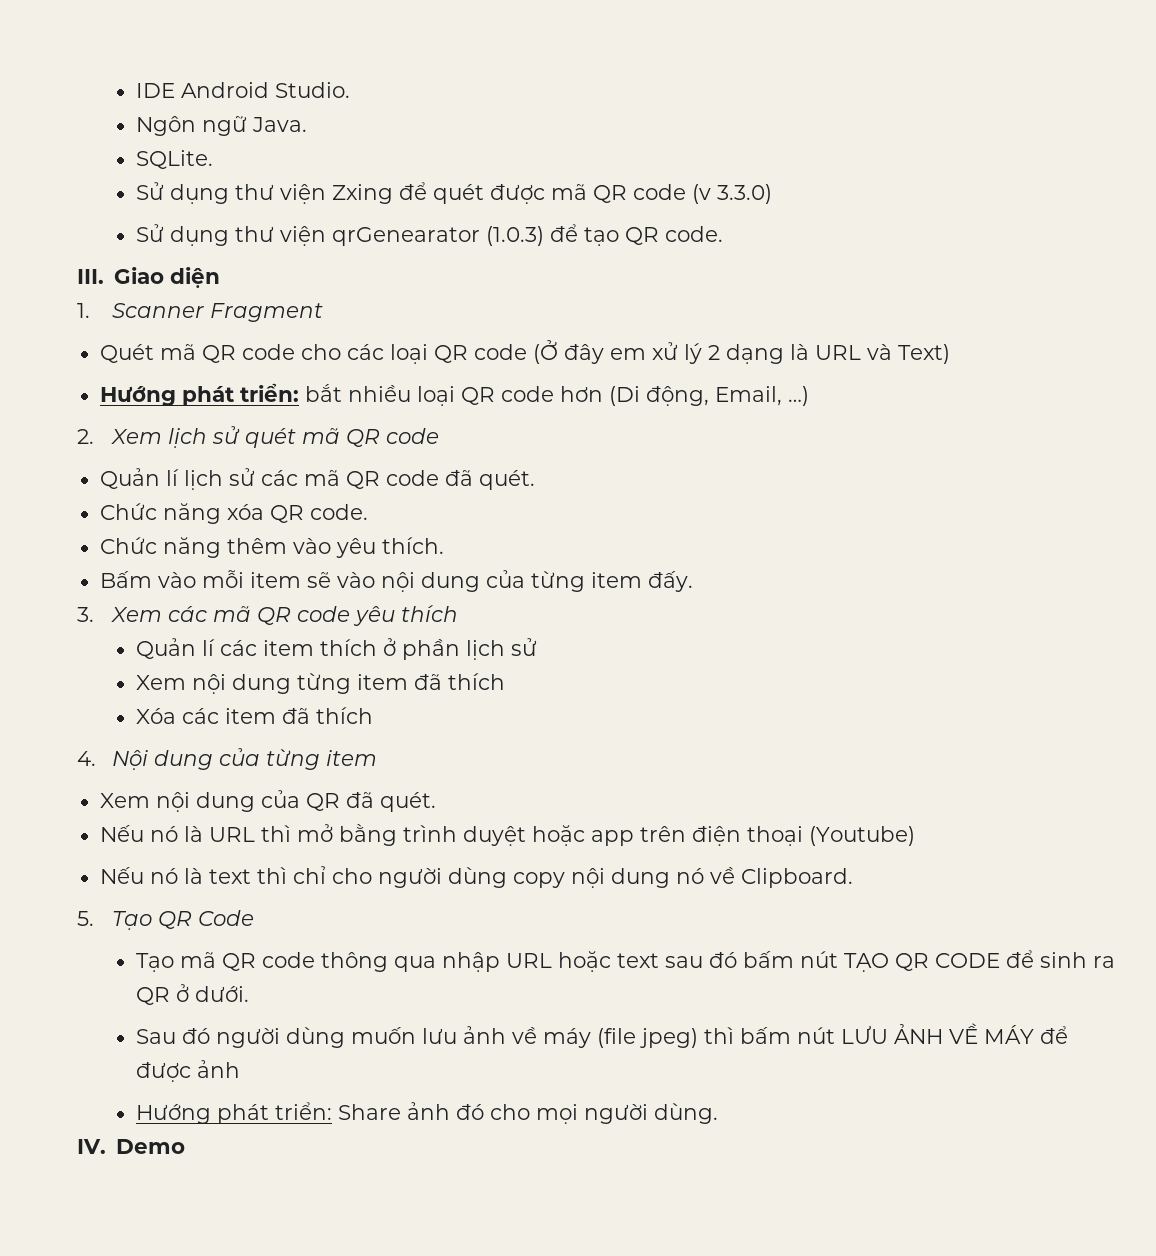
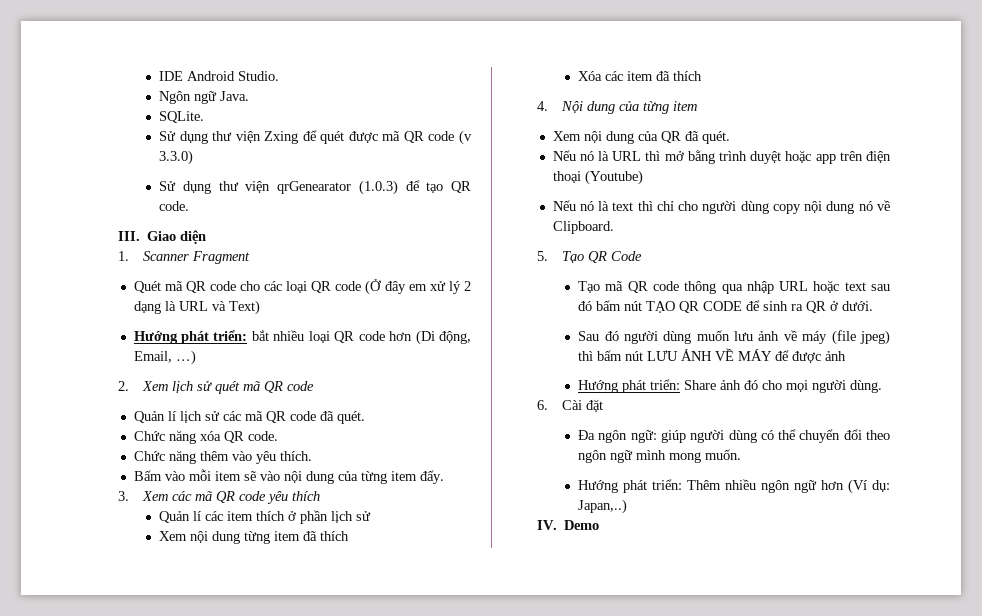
+ 6. Cài đặt
+ Đa ngôn ngữ: giúp người dùng có thể chuyển đổi theo ngôn ngữ mình mong muốn.
+ Hướng phát triển: Thêm nhiều ngôn ngữ hơn (Ví dụ: Japan,..)

